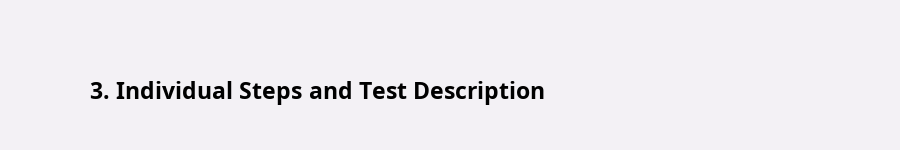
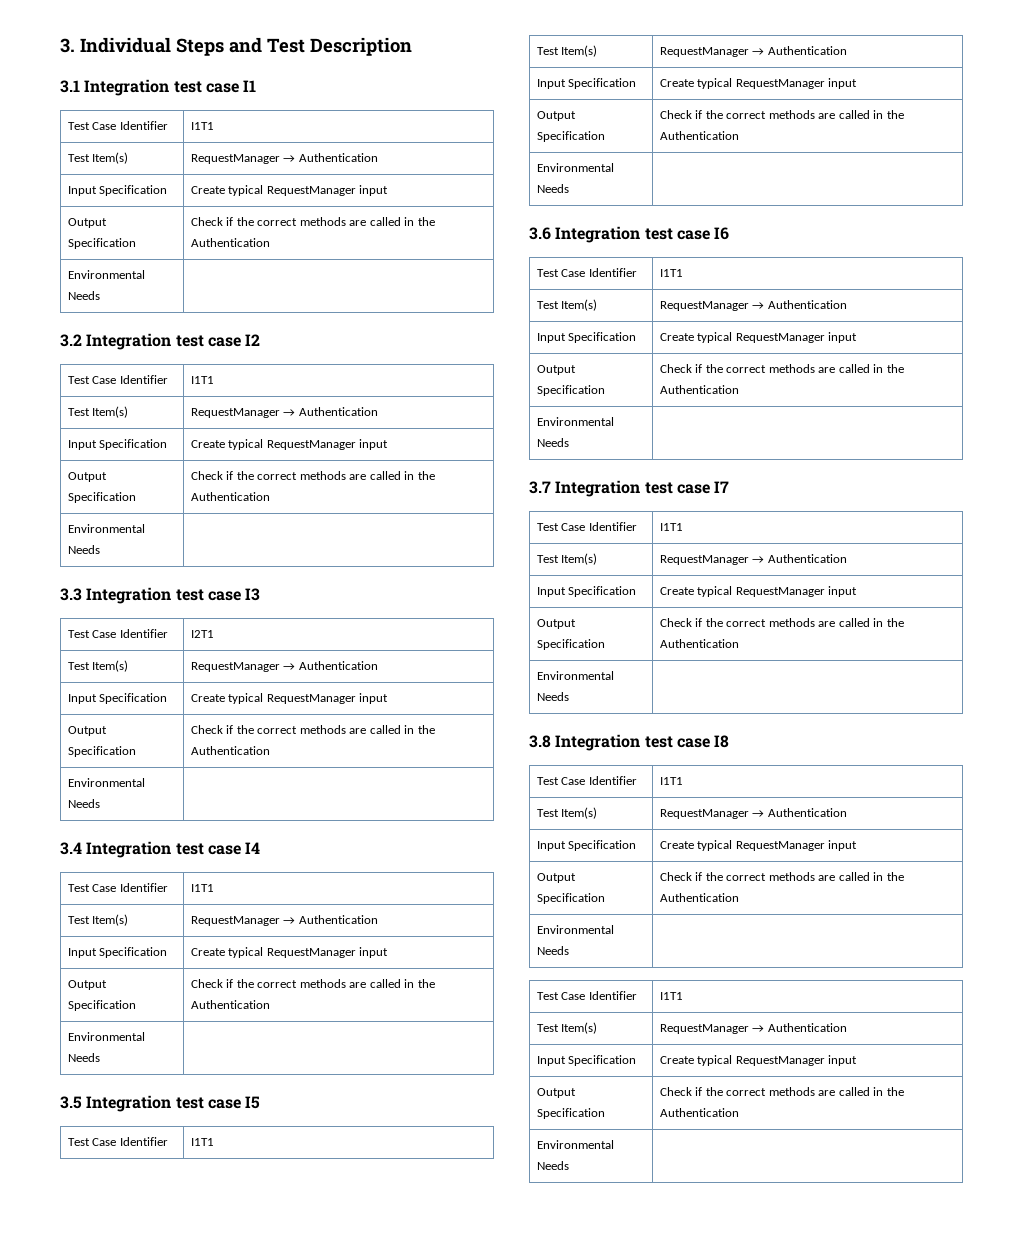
+ 3.1 Integration test case I1
+ Test Case Identifier | I1T1
+ Test Item(s) | RequestManager → Authentication
+ Input Specification | Create typical RequestManager input
+ Output Specification | Check if the correct methods are called in the Authentication
+ Environmental Needs |
+ 3.2 Integration test case I2
+ Test Case Identifier | I1T1
+ Test Item(s) | RequestManager → Authentication
+ Input Specification | Create typical RequestManager input
+ Output Specification | Check if the correct methods are called in the Authentication
+ Environmental Needs |
+ 3.3 Integration test case I3
+ Test Case Identifier | I2T1
+ Test Item(s) | RequestManager → Authentication
+ Input Specification | Create typical RequestManager input
+ Output Specification | Check if the correct methods are called in the Authentication
+ Environmental Needs |
+ 3.4 Integration test case I4
+ Test Case Identifier | I1T1
+ Test Item(s) | RequestManager → Authentication
+ Input Specification | Create typical RequestManager input
+ Output Specification | Check if the correct methods are called in the Authentication
+ Environmental Needs |
+ 3.5 Integration test case I5
+ Test Case Identifier | I1T1
+ Test Item(s) | RequestManager → Authentication
+ Input Specification | Create typical RequestManager input
+ Output Specification | Check if the correct methods are called in the Authentication
+ Environmental Needs |
+ 3.6 Integration test case I6
+ Test Case Identifier | I1T1
+ Test Item(s) | RequestManager → Authentication
+ Input Specification | Create typical RequestManager input
+ Output Specification | Check if the correct methods are called in the Authentication
+ Environmental Needs |
+ 3.7 Integration test case I7
+ Test Case Identifier | I1T1
+ Test Item(s) | RequestManager → Authentication
+ Input Specification | Create typical RequestManager input
+ Output Specification | Check if the correct methods are called in the Authentication
+ Environmental Needs |
+ 3.8 Integration test case I8
+ Test Case Identifier | I1T1
+ Test Item(s) | RequestManager → Authentication
+ Input Specification | Create typical RequestManager input
+ Output Specification | Check if the correct methods are called in the Authentication
+ Environmental Needs |
+ Test Case Identifier | I1T1
+ Test Item(s) | RequestManager → Authentication
+ Input Specification | Create typical RequestManager input
+ Output Specification | Check if the correct methods are called in the Authentication
+ Environmental Needs |

